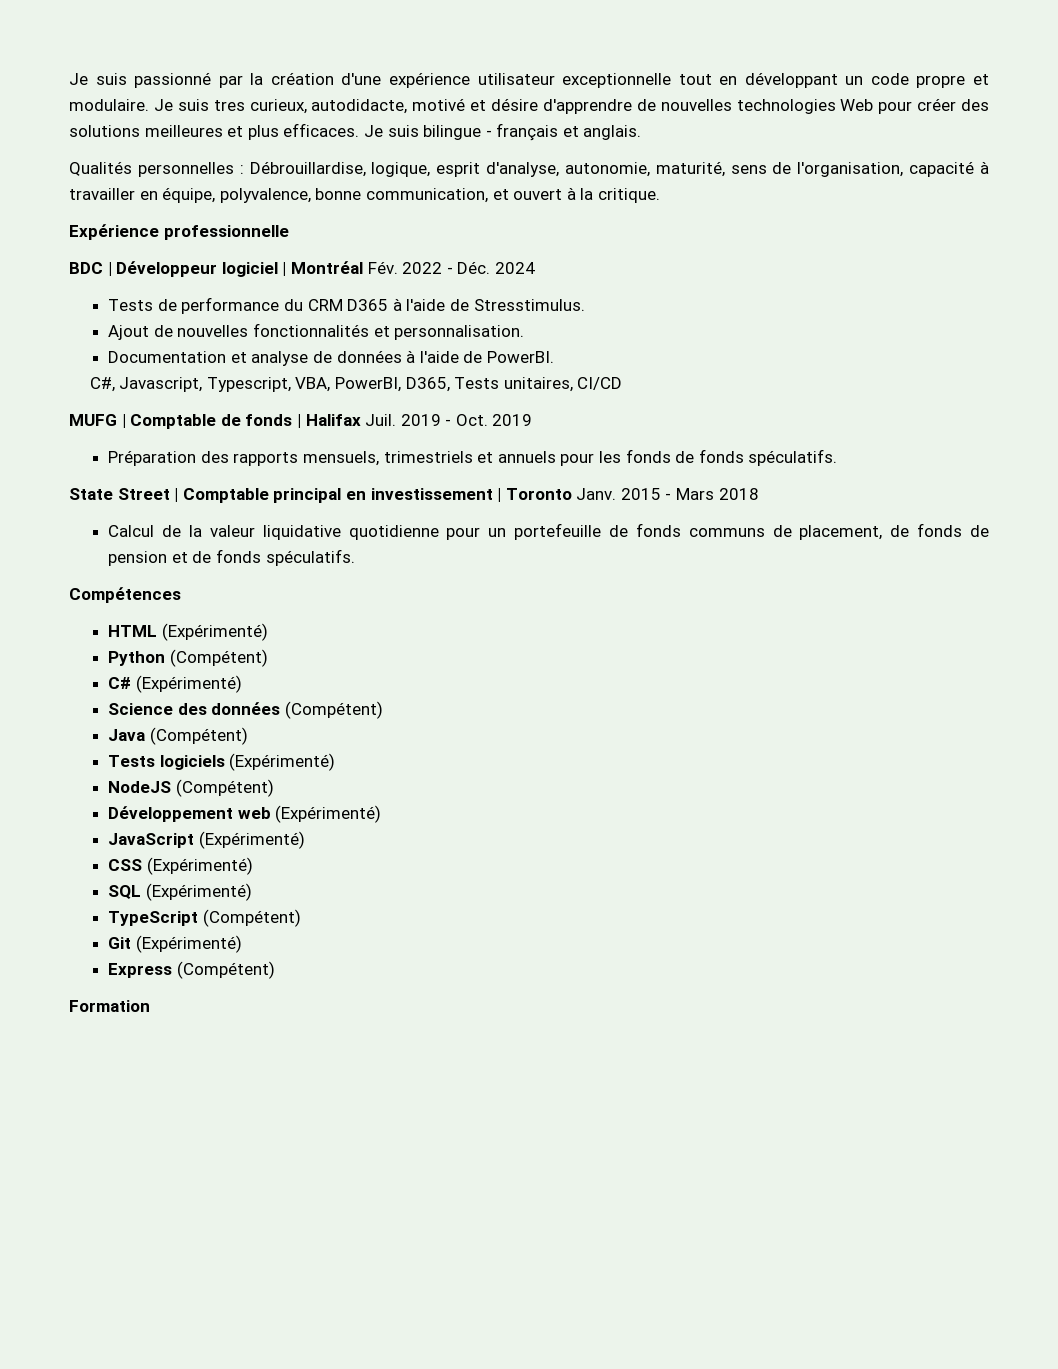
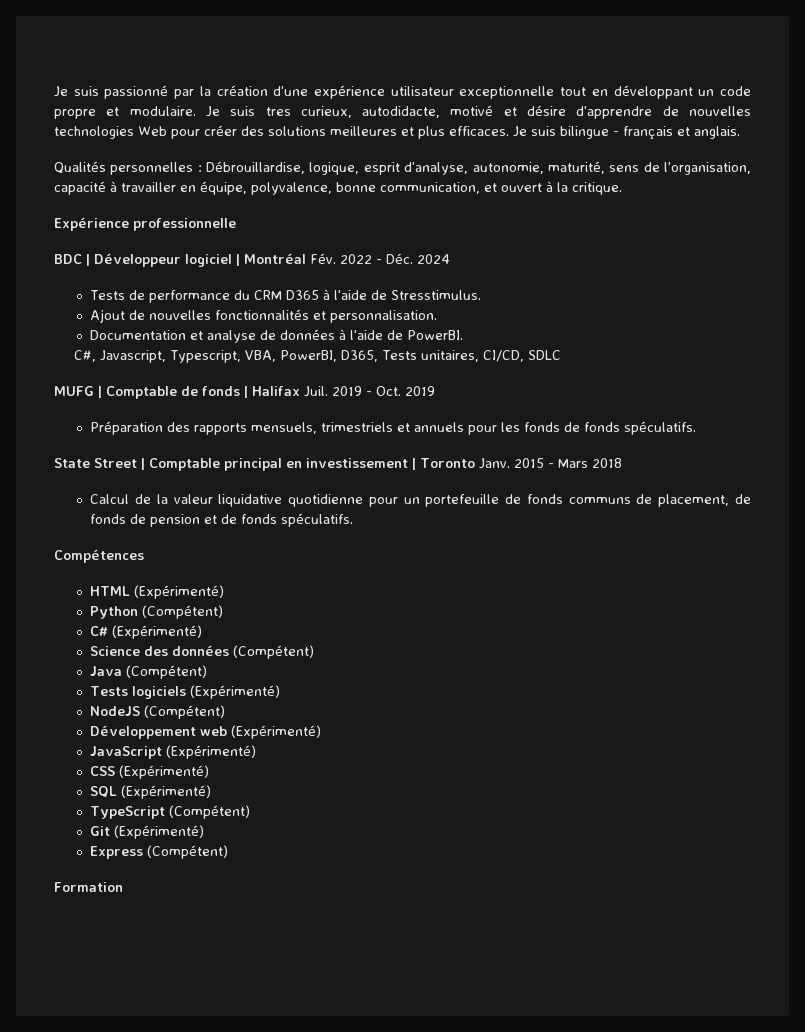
- C#, Javascript, Typescript, VBA, PowerBI, D365, Tests unitaires, CI/CD
+ C#, Javascript, Typescript, VBA, PowerBI, D365, Tests unitaires, CI/CD, SDLC

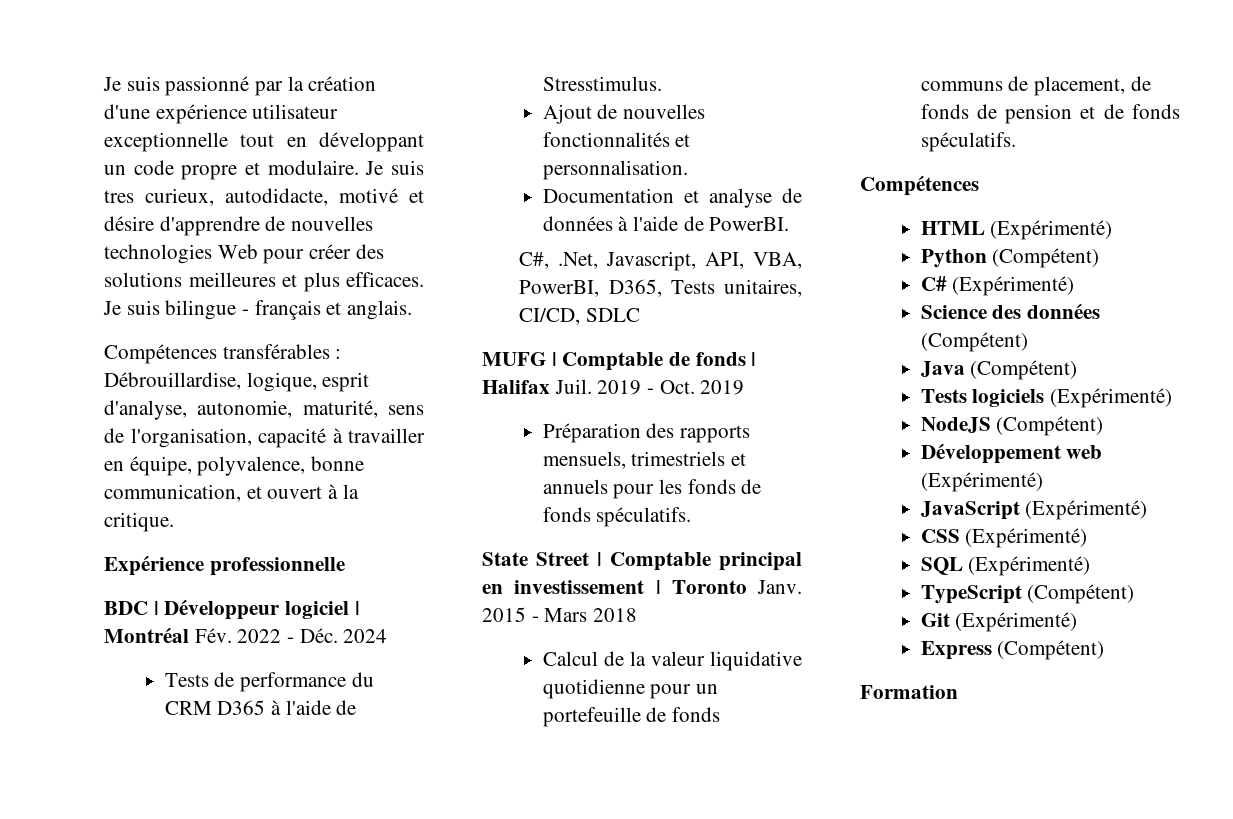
- Qualités personnelles : Débrouillardise, logique, esprit d'analyse, autonomie, maturité, sens de l'organisation, capacité à travailler en équipe, polyvalence, bonne communication, et ouvert à la critique.
+ Compétences transférables : Débrouillardise, logique, esprit d'analyse, autonomie, maturité, sens de l'organisation, capacité à travailler en équipe, polyvalence, bonne communication, et ouvert à la critique.
- C#, Javascript, Typescript, VBA, PowerBI, D365, Tests unitaires, CI/CD, SDLC
+ C#, .Net, Javascript, API, VBA, PowerBI, D365, Tests unitaires, CI/CD, SDLC

